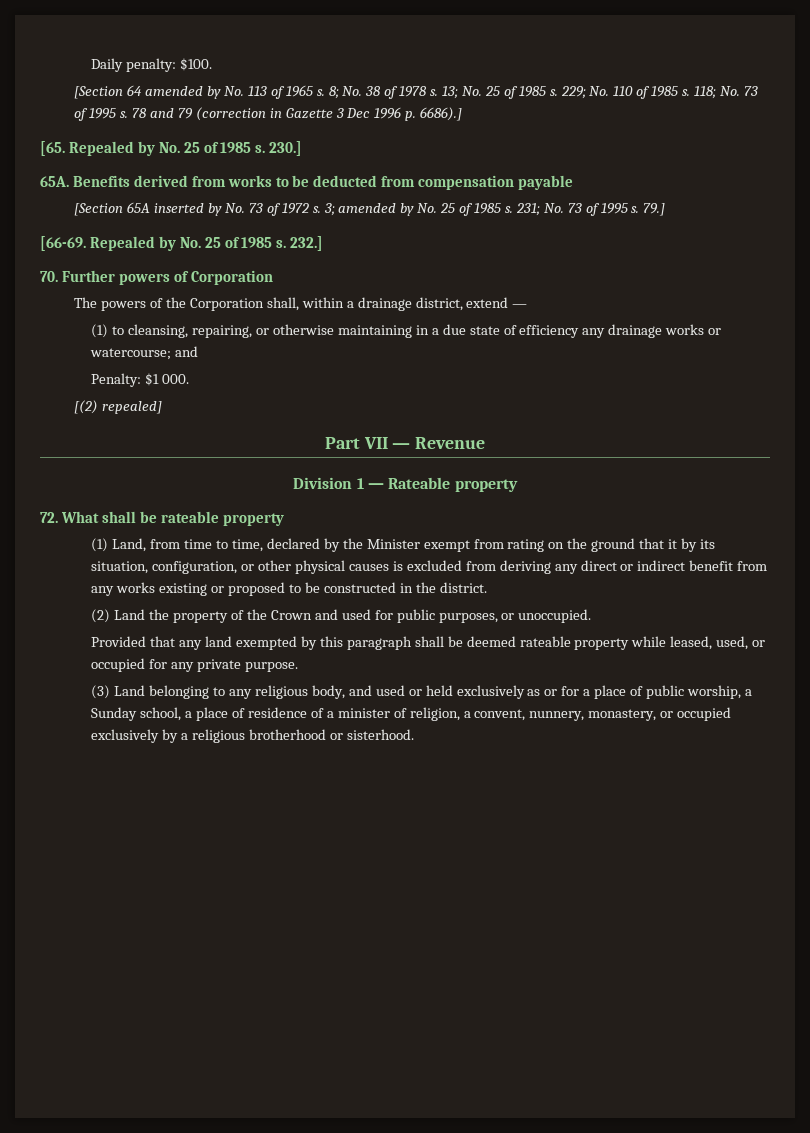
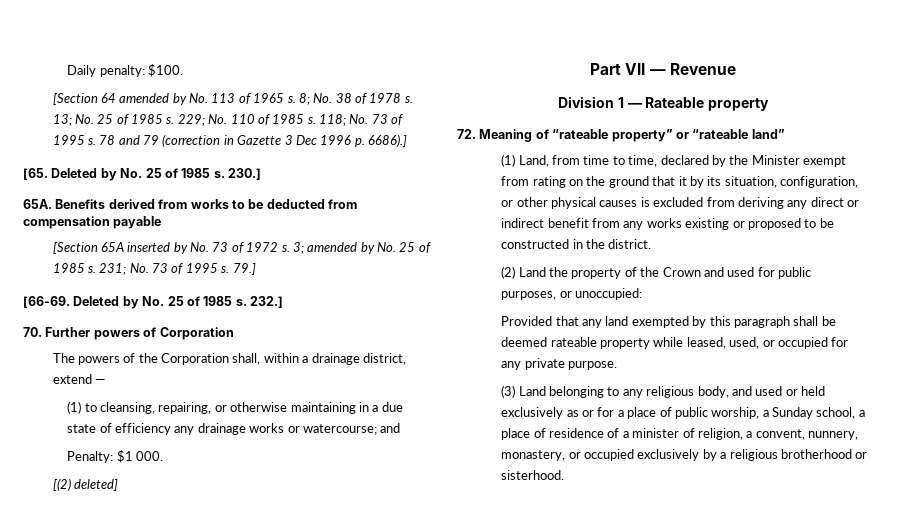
- [65. Repealed by No. 25 of 1985 s.
+ [65. Deleted by No. 25 of 1985 s.
- [66-69. Repealed by No. 25 of 1985 s.
+ [66-69. Deleted by No. 25 of 1985 s.
- [(2) repealed]
+ [(2) deleted]
- 72. What shall be rateable property
+ 72. Meaning of “rateable property” or “rateable land”
- (2) Land the property of the Crown and used for public purposes, or unoccupied.
+ (2) Land the property of the Crown and used for public purposes, or unoccupied:

